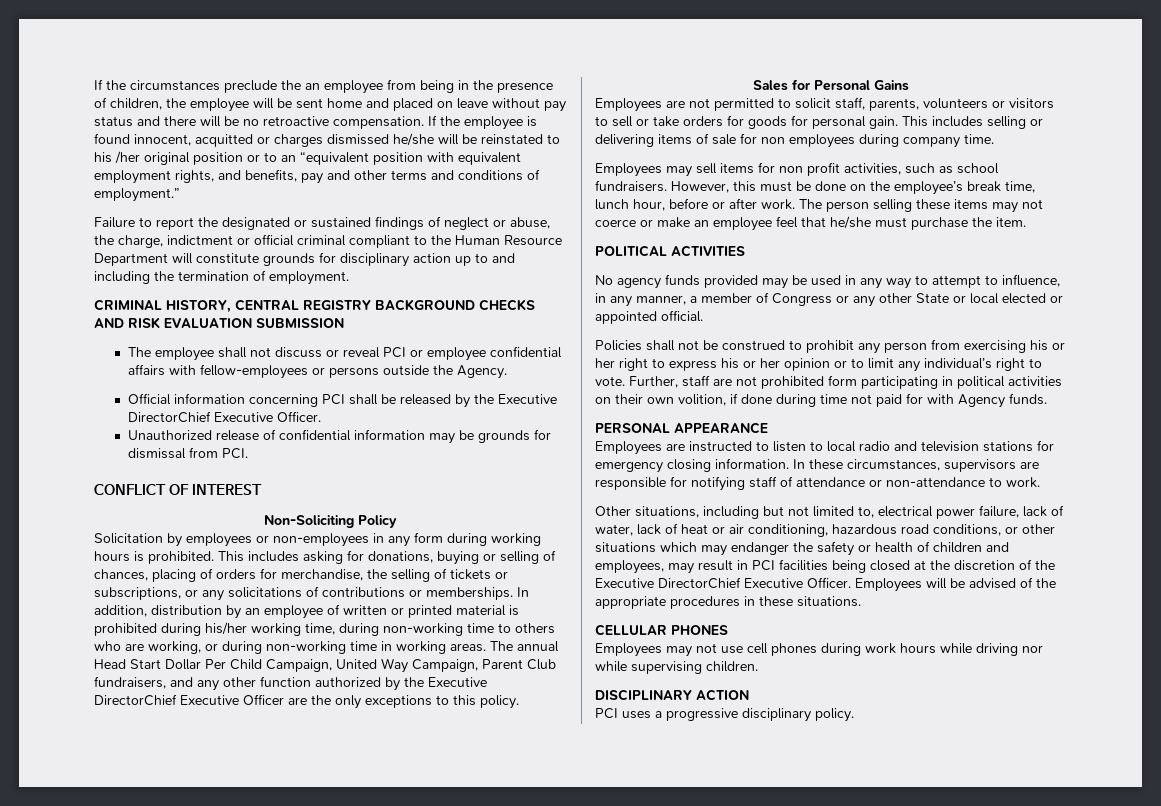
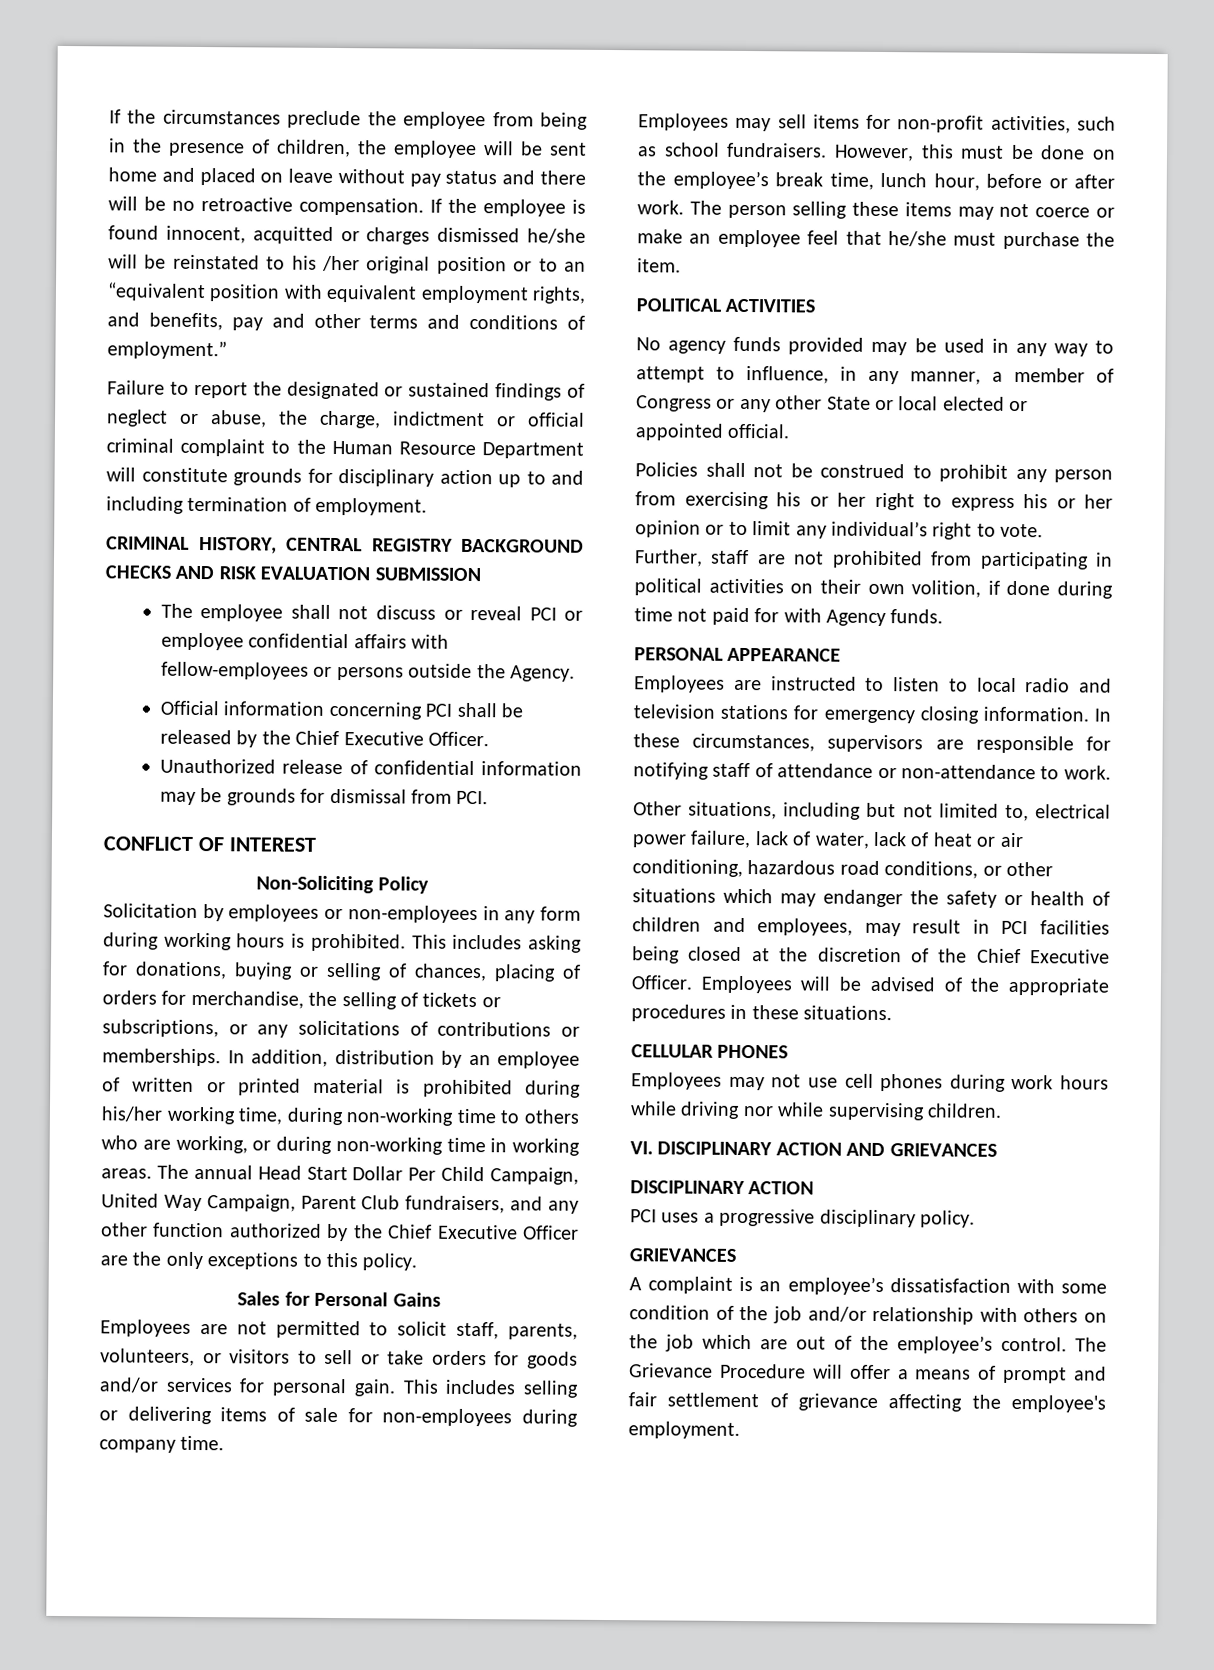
- If the circumstances preclude the an employee from being in the presence of children, the employee will be sent home and placed on leave without pay status and there will be no retroactive compensation.
+ If the circumstances preclude the employee from being in the presence of children, the employee will be sent home and placed on leave without pay status and there will be no retroactive compensation.
- Failure to report the designated or sustained findings of neglect or abuse, the charge, indictment or official criminal compliant to the Human Resource Department will constitute grounds for disciplinary action up to and including the termination of employment.
+ Failure to report the designated or sustained findings of neglect or abuse, the charge, indictment or official criminal complaint to the Human Resource Department will constitute grounds for disciplinary action up to and including termination of employment.
- Official information concerning PCI shall be released by the Executive DirectorChief Executive Officer.
+ Official information concerning PCI shall be released by the Chief Executive Officer.
- The annual Head Start Dollar Per Child Campaign, United Way Campaign, Parent Club fundraisers, and any other function authorized by the Executive DirectorChief Executive Officer are the only exceptions to this policy.
+ The annual Head Start Dollar Per Child Campaign, United Way Campaign, Parent Club fundraisers, and any other function authorized by the Chief Executive Officer are the only exceptions to this policy.
- Employees are not permitted to solicit staff, parents, volunteers or visitors to sell or take orders for goods for personal gain.
+ Employees are not permitted to solicit staff, parents, volunteers, or visitors to sell or take orders for goods and/or services for personal gain.
- This includes selling or delivering items of sale for non employees during company time.
+ This includes selling or delivering items of sale for non-employees during company time.
- Employees may sell items for non profit activities, such as school fundraisers.
+ Employees may sell items for non-profit activities, such as school fundraisers.
- Further, staff are not prohibited form participating in political activities on their own volition, if done during time not paid for with Agency funds.
+ Further, staff are not prohibited from participating in political activities on their own volition, if done during time not paid for with Agency funds.
- Other situations, including but not limited to, electrical power failure, lack of water, lack of heat or air conditioning, hazardous road conditions, or other situations which may endanger the safety or health of children and employees, may result in PCI facilities being closed at the discretion of the Executive DirectorChief Executive Officer.
+ Other situations, including but not limited to, electrical power failure, lack of water, lack of heat or air conditioning, hazardous road conditions, or other situations which may endanger the safety or health of children and employees, may result in PCI facilities being closed at the discretion of the Chief Executive Officer.
+ VI. DISCIPLINARY ACTION AND GRIEVANCES
  PCI uses a progressive disciplinary policy.
+ GRIEVANCES
+ A complaint is an employee’s dissatisfaction with some condition of the job and/or relationship with others on the job which are out of the employee’s control. The Grievance Procedure will offer a means of prompt and fair settlement of grievance affecting the employee's employment.

